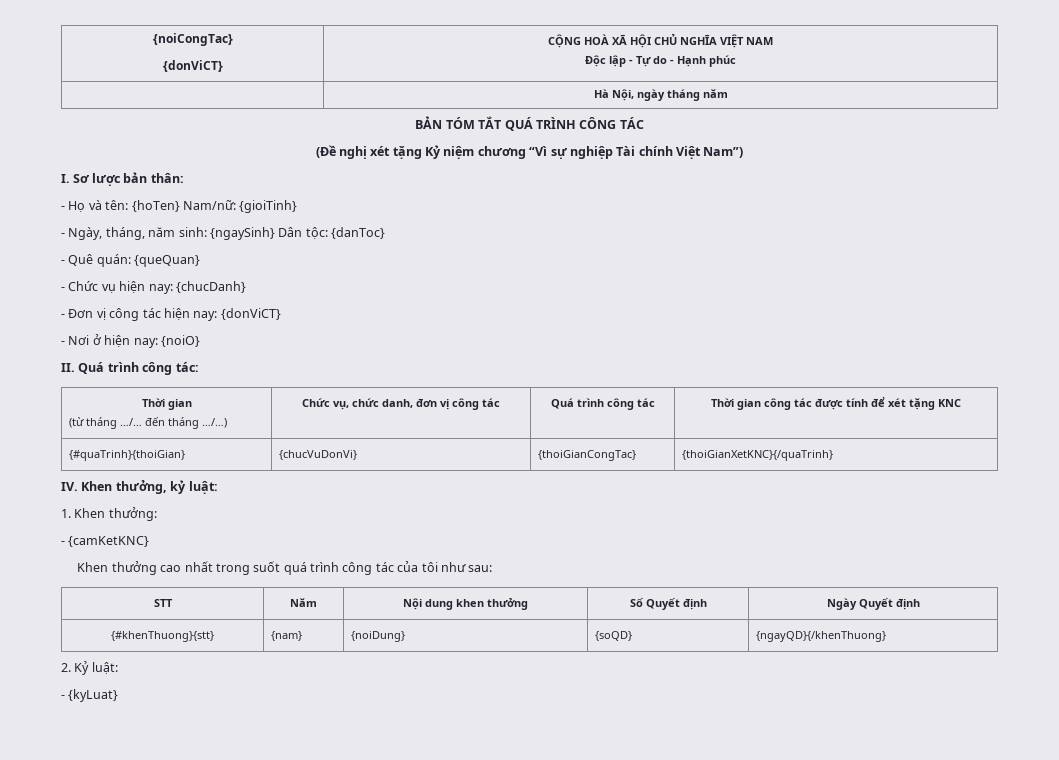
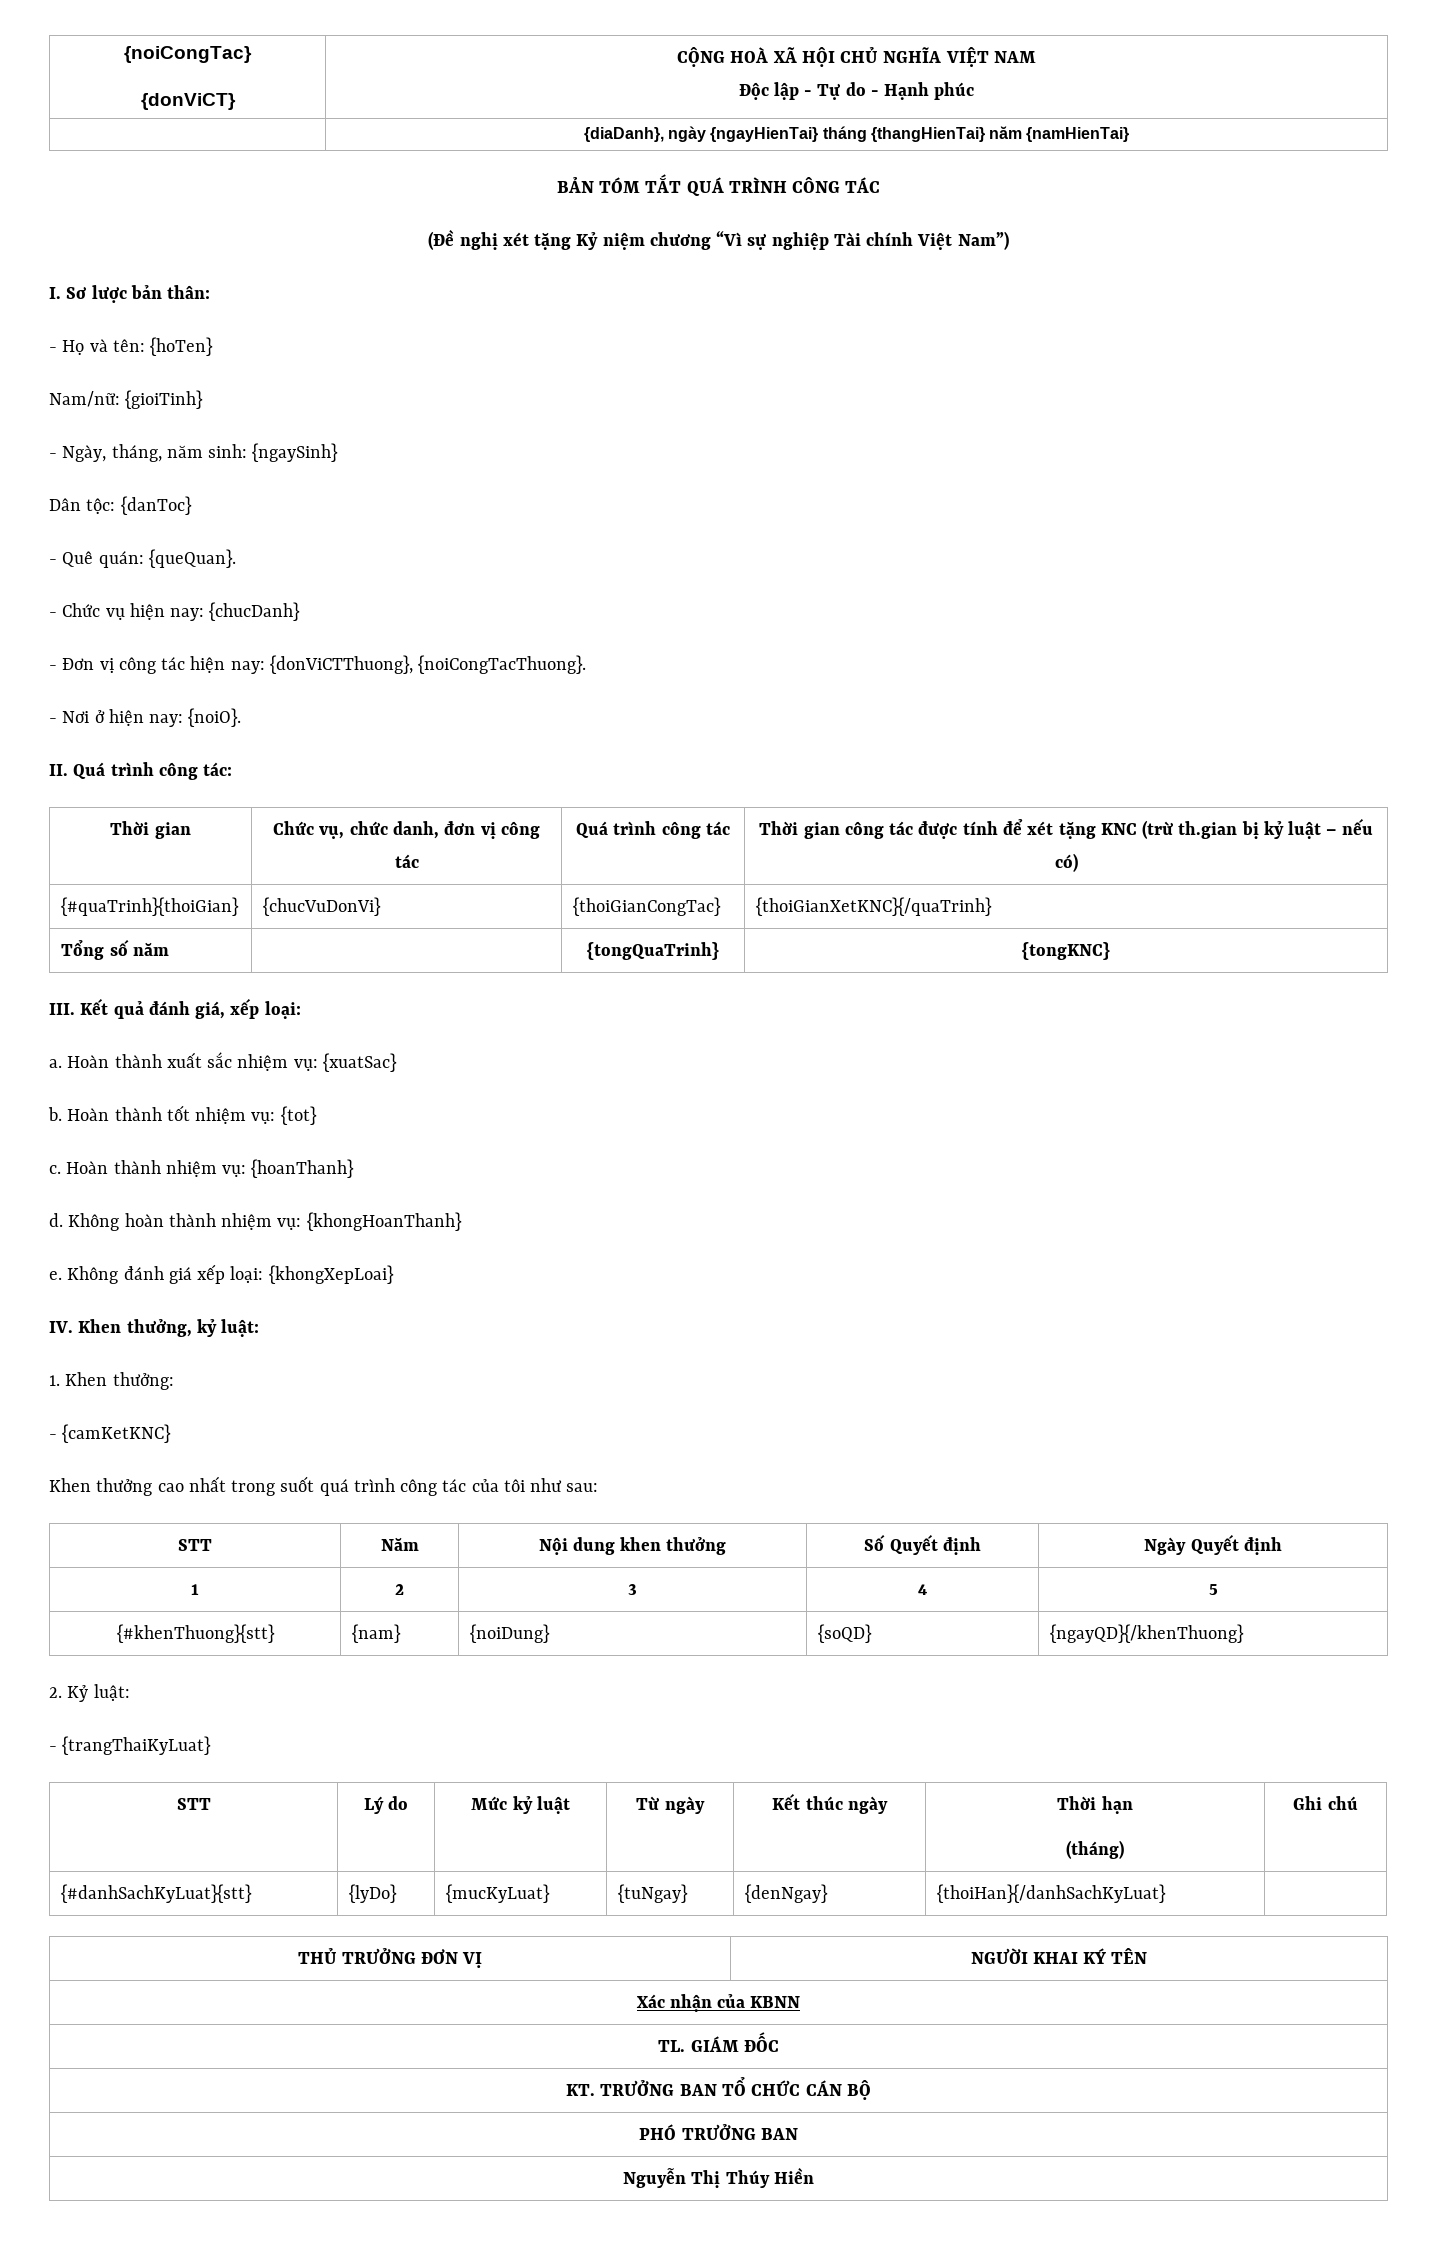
- | Hà Nội, ngày tháng năm
+ | {diaDanh}, ngày {ngayHienTai} tháng {thangHienTai} năm {namHienTai}
- - Họ và tên: {hoTen} Nam/nữ: {gioiTinh}
+ - Họ và tên: {hoTen}
+ Nam/nữ: {gioiTinh}
- - Ngày, tháng, năm sinh: {ngaySinh} Dân tộc: {danToc}
+ - Ngày, tháng, năm sinh: {ngaySinh}
+ Dân tộc: {danToc}
- - Quê quán: {queQuan}
+ - Quê quán: {queQuan}.
- - Đơn vị công tác hiện nay: {donViCT}
+ - Đơn vị công tác hiện nay: {donViCTThuong}, {noiCongTacThuong}.
- - Nơi ở hiện nay: {noiO}
+ - Nơi ở hiện nay: {noiO}.
  II. Quá trình công tác:
- Thời gian
- (từ tháng …/… đến tháng …/…) | Chức vụ, chức danh, đơn vị công tác | Quá trình công tác | Thời gian công tác được tính để xét tặng KNC
+ Thời gian | Chức vụ, chức danh, đơn vị công tác | Quá trình công tác | Thời gian công tác được tính để xét tặng KNC (trừ th.gian bị kỷ luật – nếu có)
  {#quaTrinh}{thoiGian} | {chucVuDonVi} | {thoiGianCongTac} | {thoiGianXetKNC}{/quaTrinh}
+ Tổng số năm | | {tongQuaTrinh} | {tongKNC}
+ III. Kết quả đánh giá, xếp loại:
+ a. Hoàn thành xuất sắc nhiệm vụ: {xuatSac}
+ b. Hoàn thành tốt nhiệm vụ: {tot}
+ c. Hoàn thành nhiệm vụ: {hoanThanh}
+ d. Không hoàn thành nhiệm vụ: {khongHoanThanh}
+ e. Không đánh giá xếp loại: {khongXepLoai}
+ 1 | 2 | 3 | 4 | 5
- - {kyLuat}
+ - {trangThaiKyLuat}
+ STT | Lý do | Mức kỷ luật | Từ ngày | Kết thúc ngày | Thời hạn
+ (tháng) | Ghi chú
+ {#danhSachKyLuat}{stt} | {lyDo} | {mucKyLuat} | {tuNgay} | {denNgay} | {thoiHan}{/danhSachKyLuat} |
+ THỦ TRƯỞNG ĐƠN VỊ | NGƯỜI KHAI KÝ TÊN
+ Xác nhận của KBNN
+ TL. GIÁM ĐỐC
+ KT. TRƯỞNG BAN TỔ CHỨC CÁN BỘ
+ PHÓ TRƯỞNG BAN
+ Nguyễn Thị Thúy Hiền

